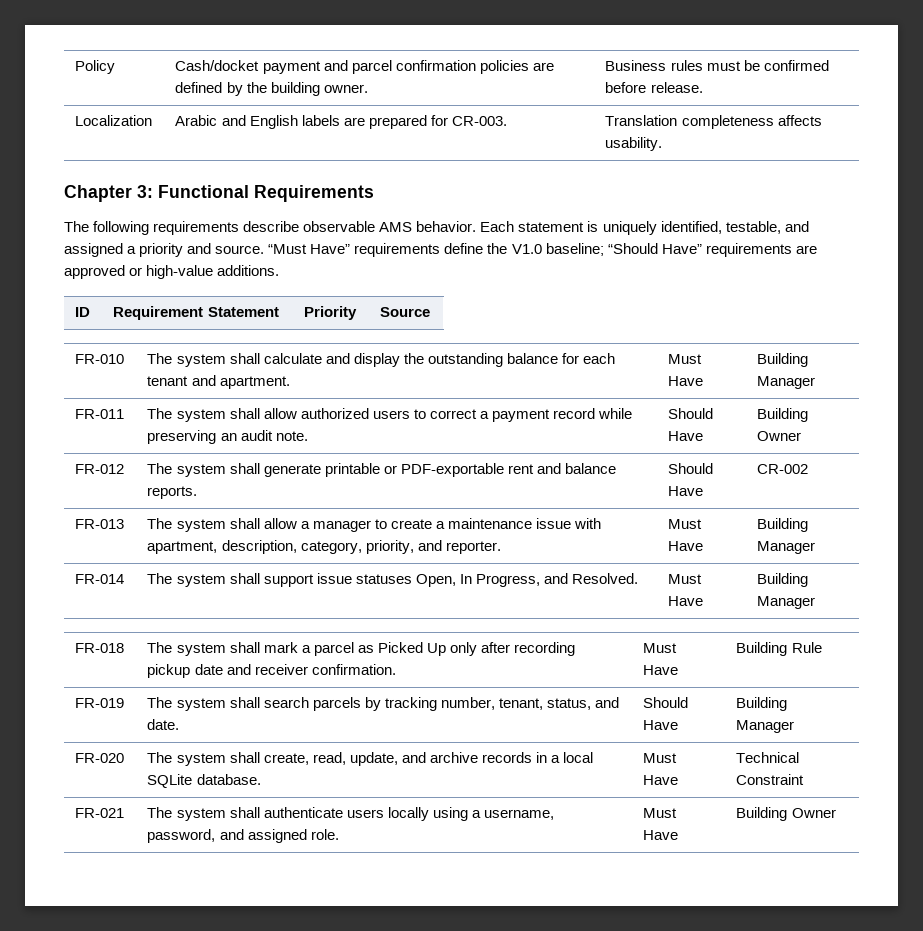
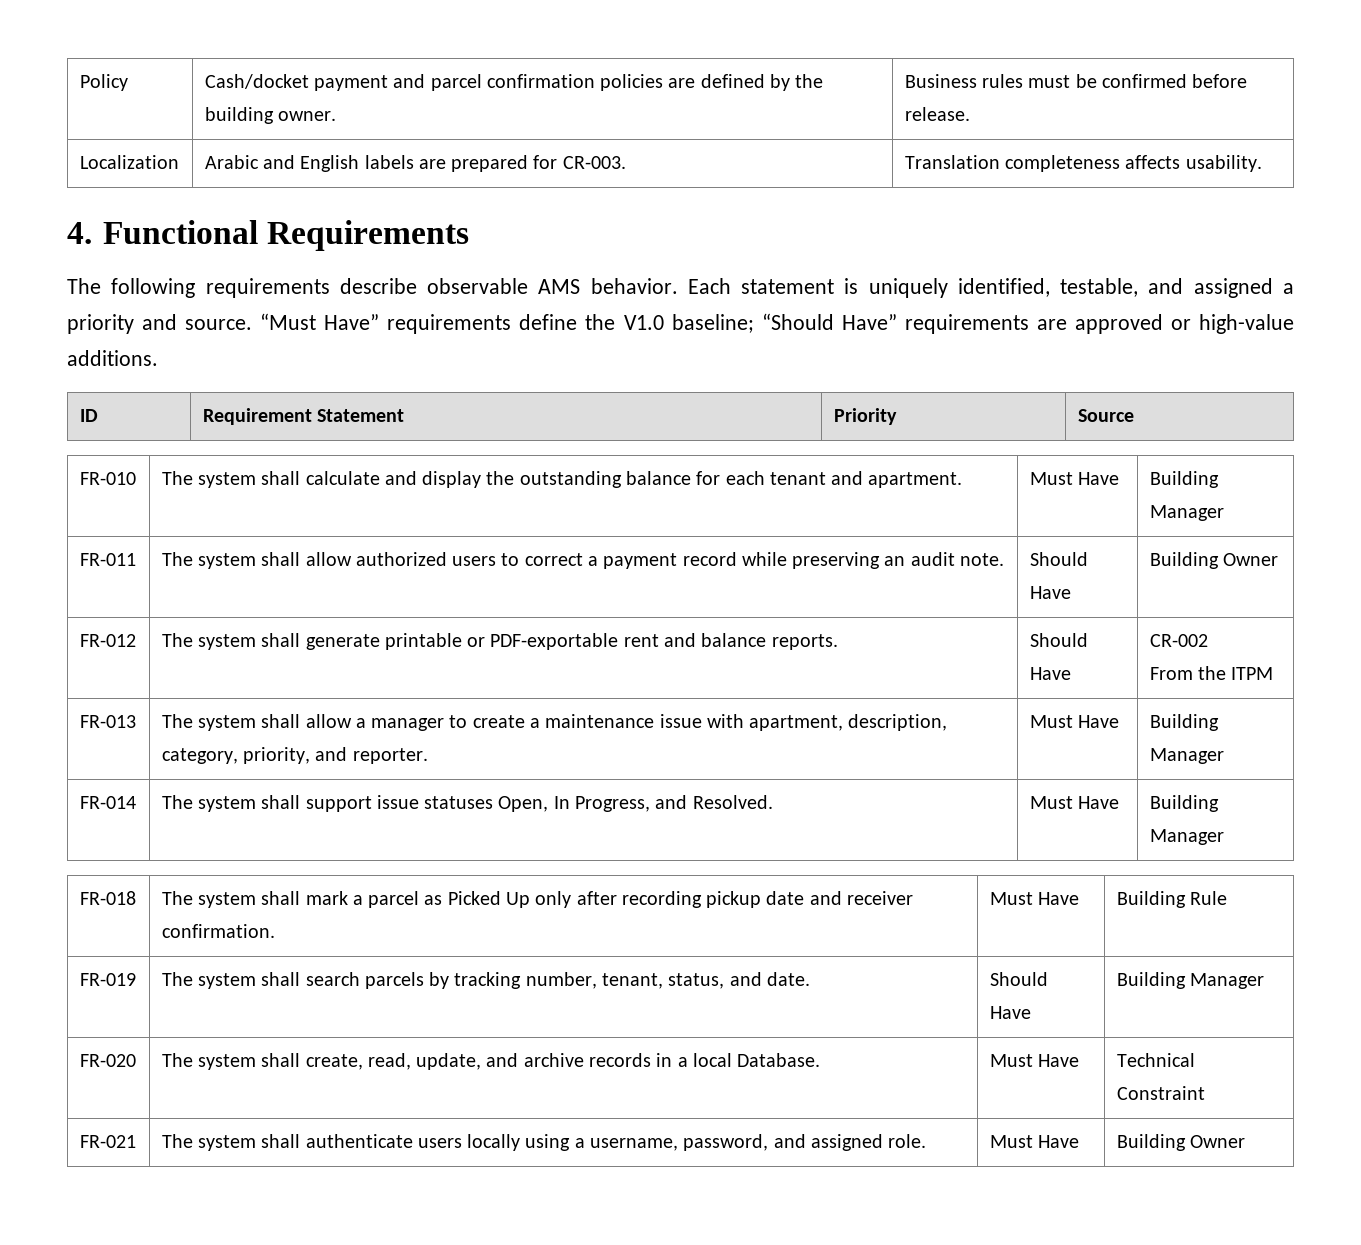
- Chapter 3: Functional Requirements
+ 4. Functional Requirements
  FR-012 | The system shall generate printable or PDF-exportable rent and balance reports. | Should Have | CR-002
+ From the ITPM
- FR-020 | The system shall create, read, update, and archive records in a local SQLite database. | Must Have | Technical Constraint
+ FR-020 | The system shall create, read, update, and archive records in a local Database. | Must Have | Technical Constraint

